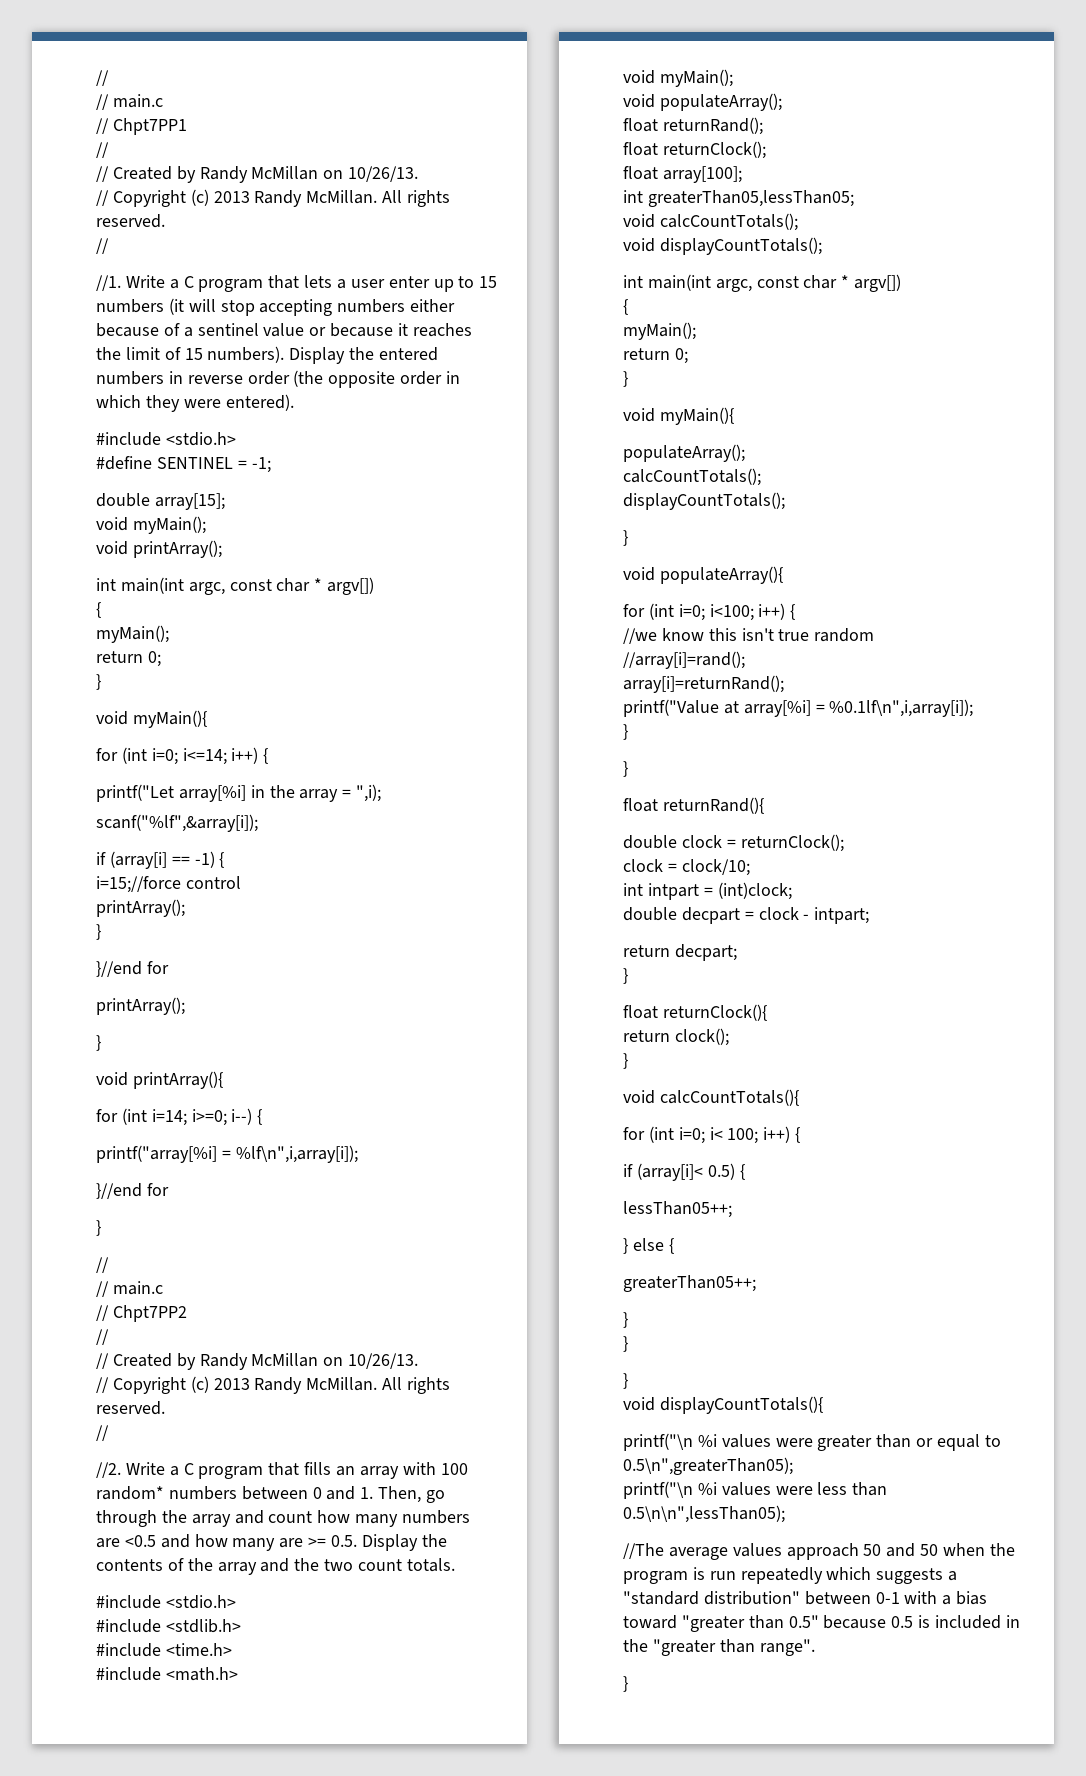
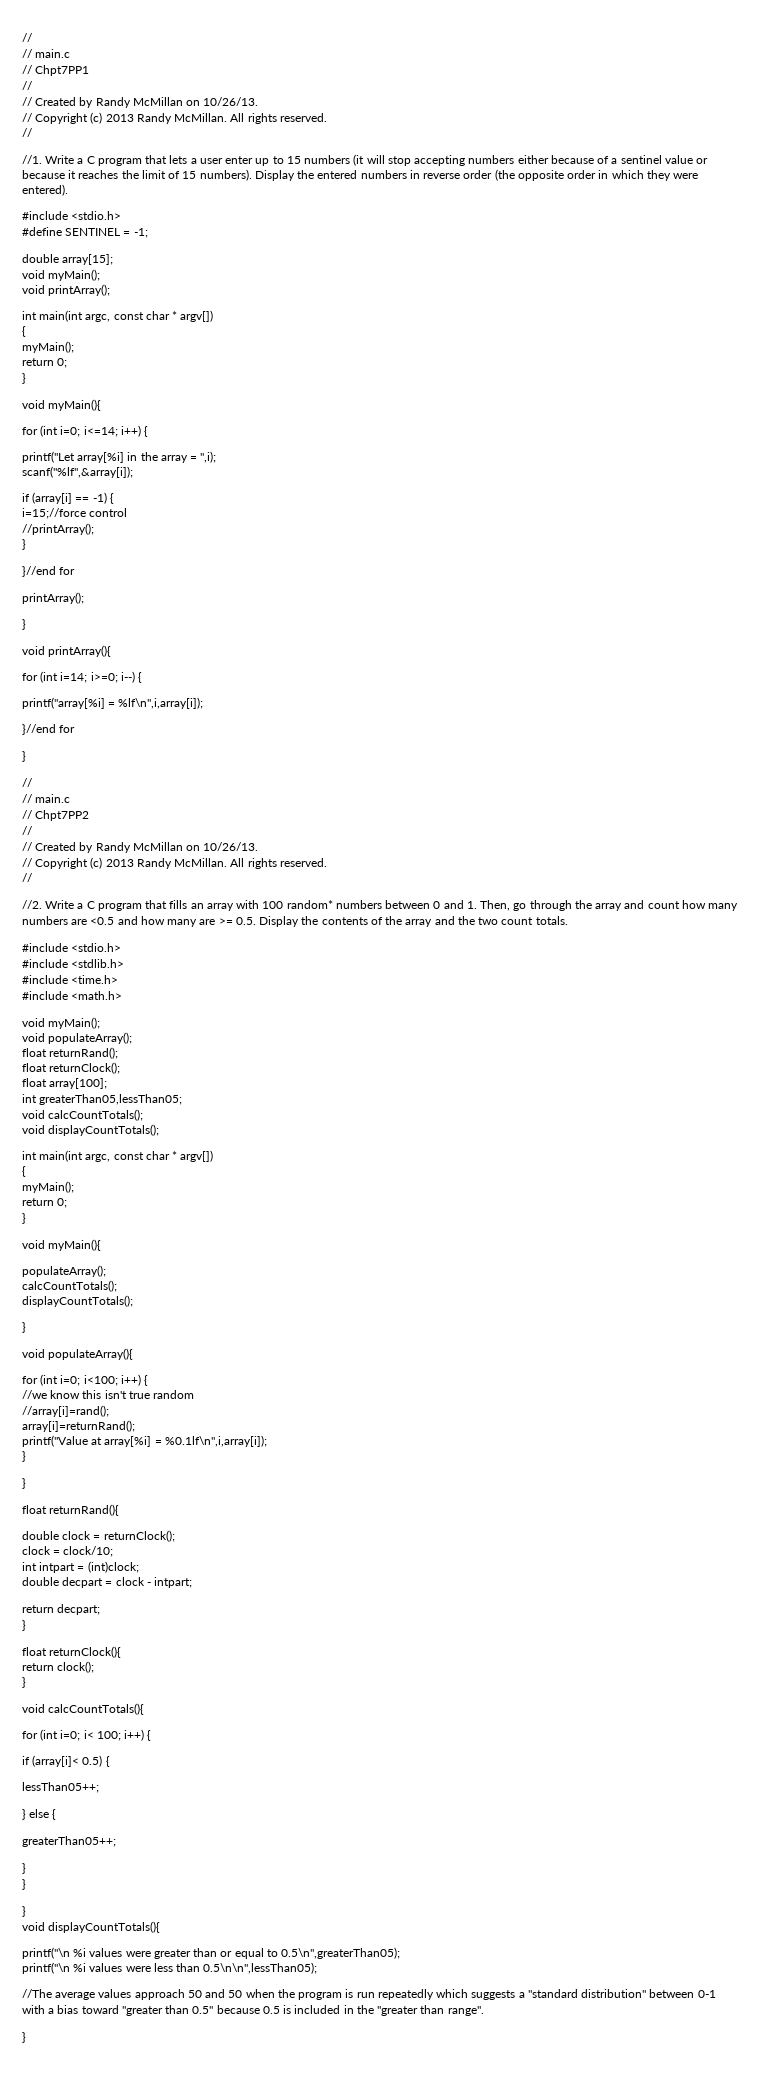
  i=15;//force control
- printArray();
+ //printArray();

